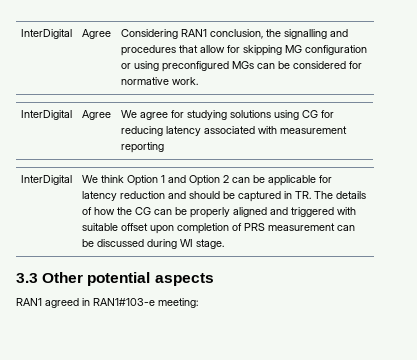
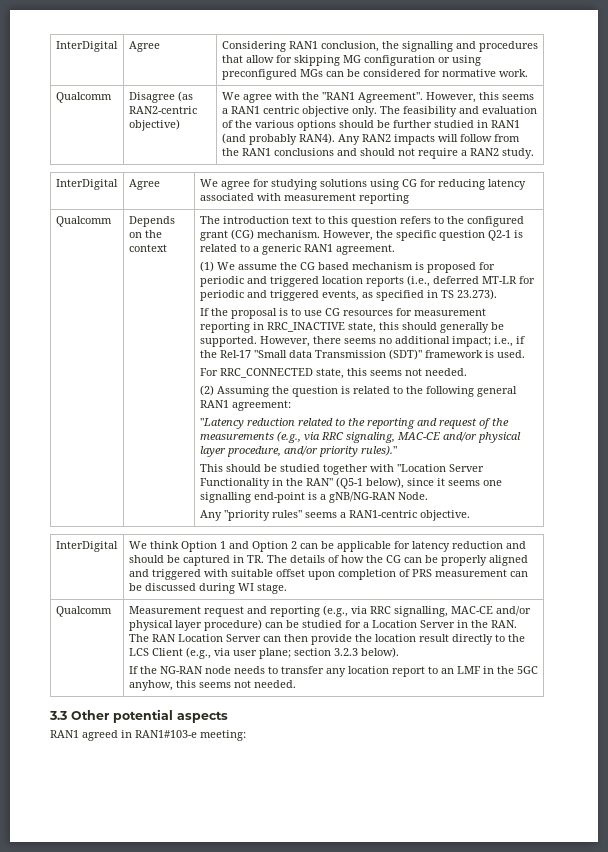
+ Qualcomm | Disagree (as RAN2-centric objective) | We agree with the "RAN1 Agreement". However, this seems a RAN1 centric objective only. The feasibility and evaluation of the various options should be further studied in RAN1 (and probably RAN4). Any RAN2 impacts will follow from the RAN1 conclusions and should not require a RAN2 study.
+ Qualcomm | Depends on the context | The introduction text to this question refers to the configured grant (CG) mechanism. However, the specific question Q2-1 is related to a generic RAN1 agreement.
+ (1) We assume the CG based mechanism is proposed for periodic and triggered location reports (i.e., deferred MT-LR for periodic and triggered events, as specified in TS 23.273).
+ If the proposal is to use CG resources for measurement reporting in RRC_INACTIVE state, this should generally be supported. However, there seems no additional impact; i.e., if the Rel-17 "Small data Transmission (SDT)" framework is used.
+ For RRC_CONNECTED state, this seems not needed.
+ (2) Assuming the question is related to the following general RAN1 agreement:
+ "Latency reduction related to the reporting and request of the measurements (e.g., via RRC signaling, MAC-CE and/or physical layer procedure, and/or priority rules)."
+ This should be studied together with "Location Server Functionality in the RAN" (Q5-1 below), since it seems one signalling end-point is a gNB/NG-RAN Node.
+ Any "priority rules" seems a RAN1-centric objective.
+ Qualcomm | Measurement request and reporting (e.g., via RRC signalling, MAC-CE and/or physical layer procedure) can be studied for a Location Server in the RAN. The RAN Location Server can then provide the location result directly to the LCS Client (e.g., via user plane; section 3.2.3 below).
+ If the NG-RAN node needs to transfer any location report to an LMF in the 5GC anyhow, this seems not needed.

